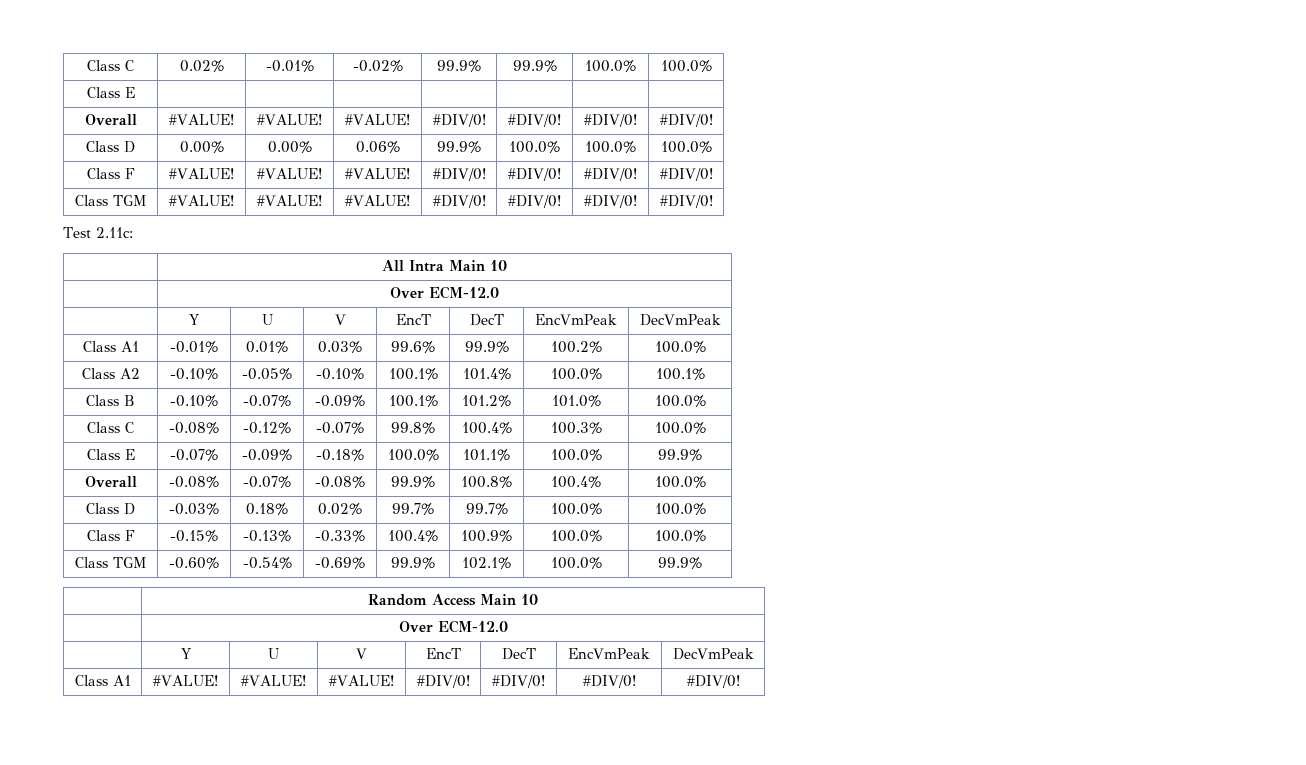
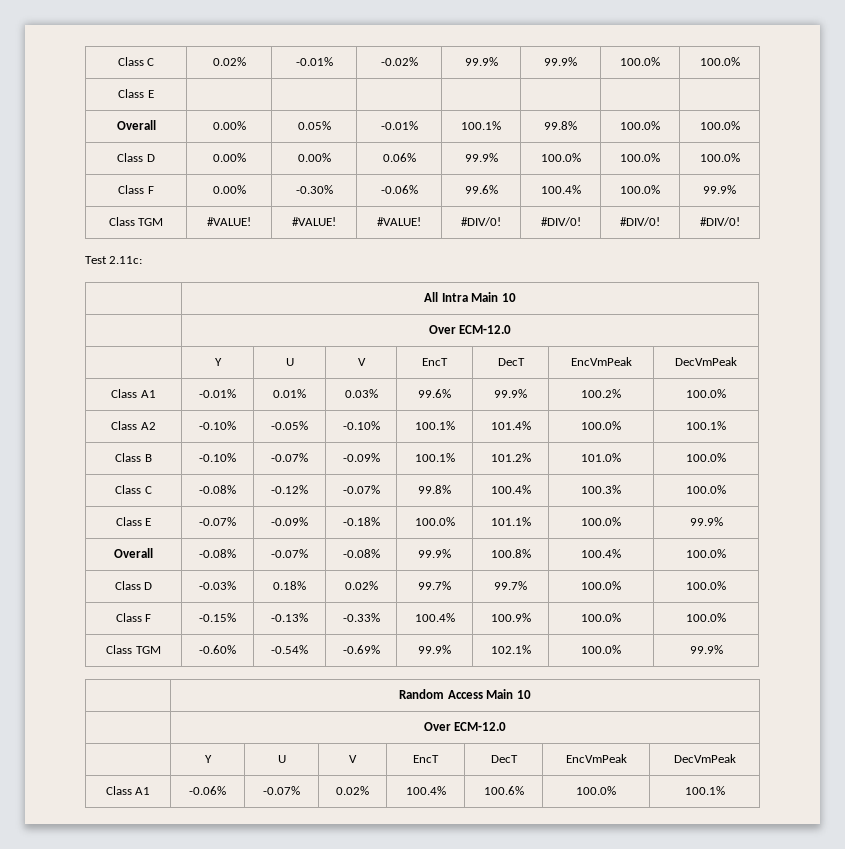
- Overall | #VALUE! | #VALUE! | #VALUE! | #DIV/0! | #DIV/0! | #DIV/0! | #DIV/0!
+ Overall | 0.00% | 0.05% | -0.01% | 100.1% | 99.8% | 100.0% | 100.0%
- Class F | #VALUE! | #VALUE! | #VALUE! | #DIV/0! | #DIV/0! | #DIV/0! | #DIV/0!
+ Class F | 0.00% | -0.30% | -0.06% | 99.6% | 100.4% | 100.0% | 99.9%
- Class A1 | #VALUE! | #VALUE! | #VALUE! | #DIV/0! | #DIV/0! | #DIV/0! | #DIV/0!
+ Class A1 | -0.06% | -0.07% | 0.02% | 100.4% | 100.6% | 100.0% | 100.1%

